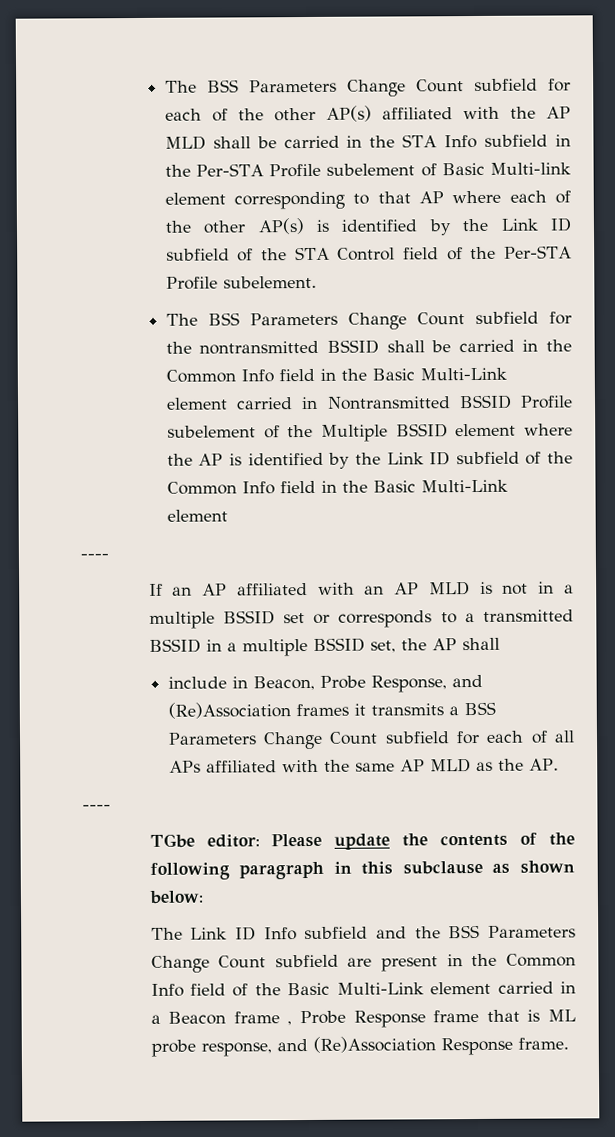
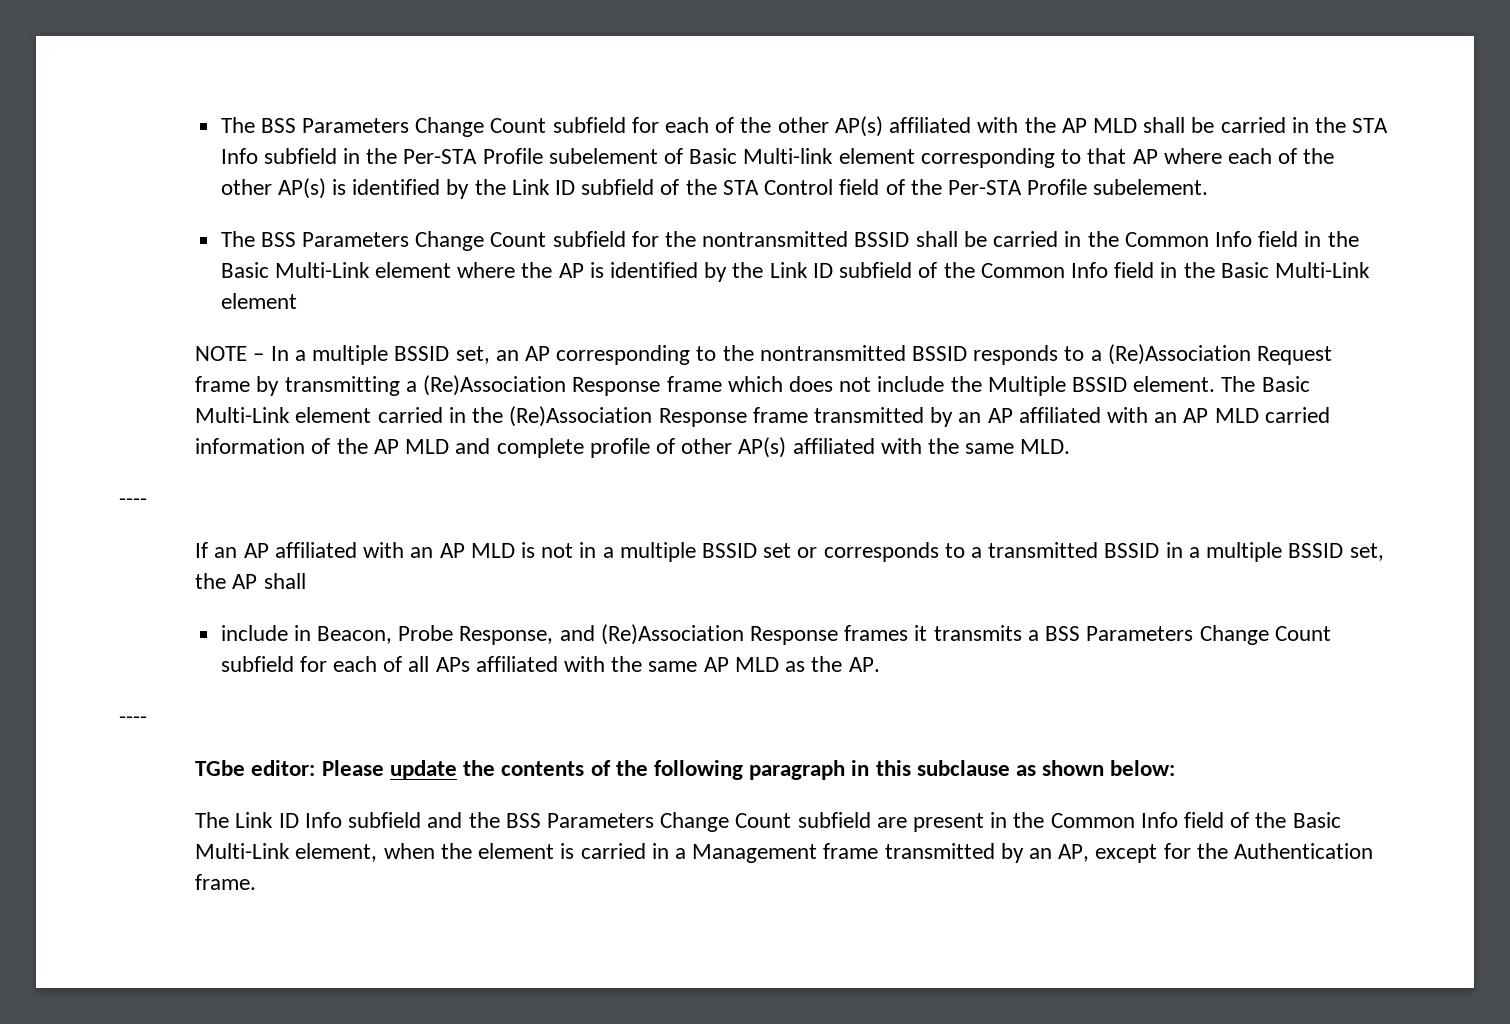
- The BSS Parameters Change Count subfield for the nontransmitted BSSID shall be carried in the Common Info field in the Basic Multi-Link element carried in Nontransmitted BSSID Profile subelement of the Multiple BSSID element where the AP is identified by the Link ID subfield of the Common Info field in the Basic Multi-Link element
+ The BSS Parameters Change Count subfield for the nontransmitted BSSID shall be carried in the Common Info field in the Basic Multi-Link element where the AP is identified by the Link ID subfield of the Common Info field in the Basic Multi-Link element
+ NOTE – In a multiple BSSID set, an AP corresponding to the nontransmitted BSSID responds to a (Re)Association Request frame by transmitting a (Re)Association Response frame which does not include the Multiple BSSID element. The Basic Multi-Link element carried in the (Re)Association Response frame transmitted by an AP affiliated with an AP MLD carried information of the AP MLD and complete profile of other AP(s) affiliated with the same MLD.
- include in Beacon, Probe Response, and (Re)Association frames it transmits a BSS Parameters Change Count subfield for each of all APs affiliated with the same AP MLD as the AP.
+ include in Beacon, Probe Response, and (Re)Association Response frames it transmits a BSS Parameters Change Count subfield for each of all APs affiliated with the same AP MLD as the AP.
- The Link ID Info subfield and the BSS Parameters Change Count subfield are present in the Common Info field of the Basic Multi-Link element carried in a Beacon frame , Probe Response frame that is ML probe response, and (Re)Association Response frame.
+ The Link ID Info subfield and the BSS Parameters Change Count subfield are present in the Common Info field of the Basic Multi-Link element, when the element is carried in a Management frame transmitted by an AP, except for the Authentication frame.

